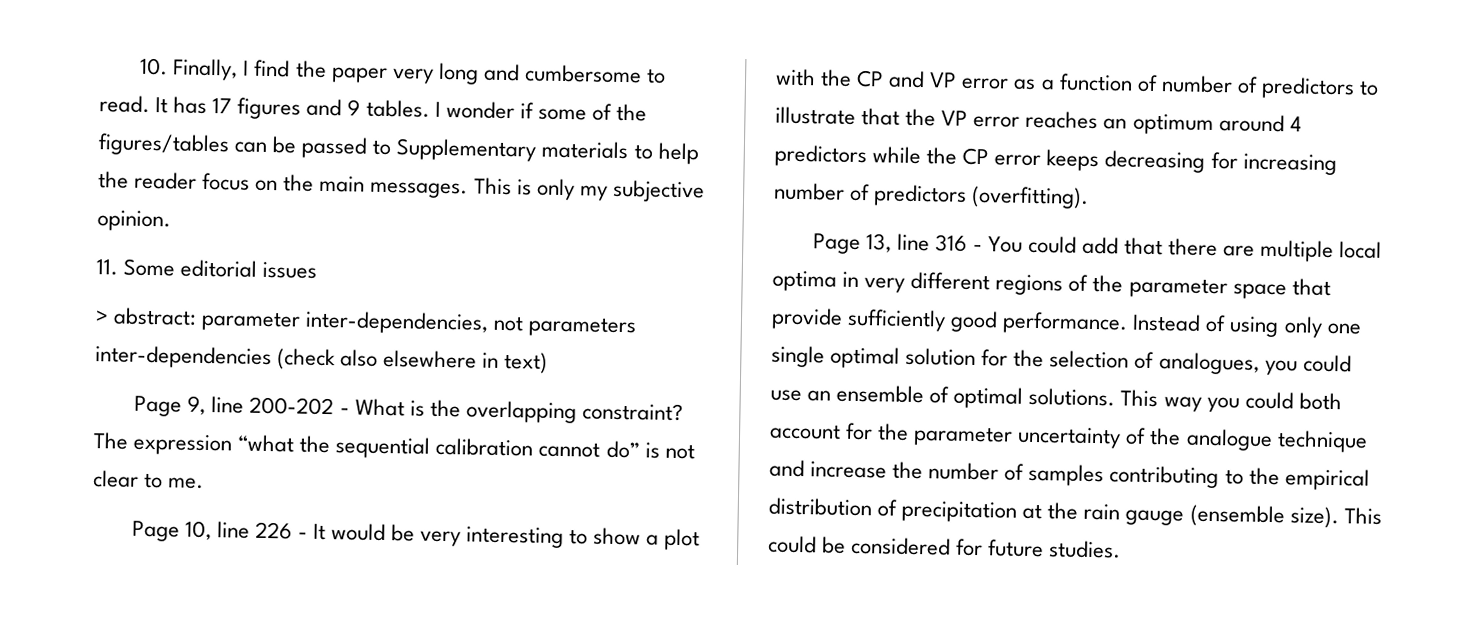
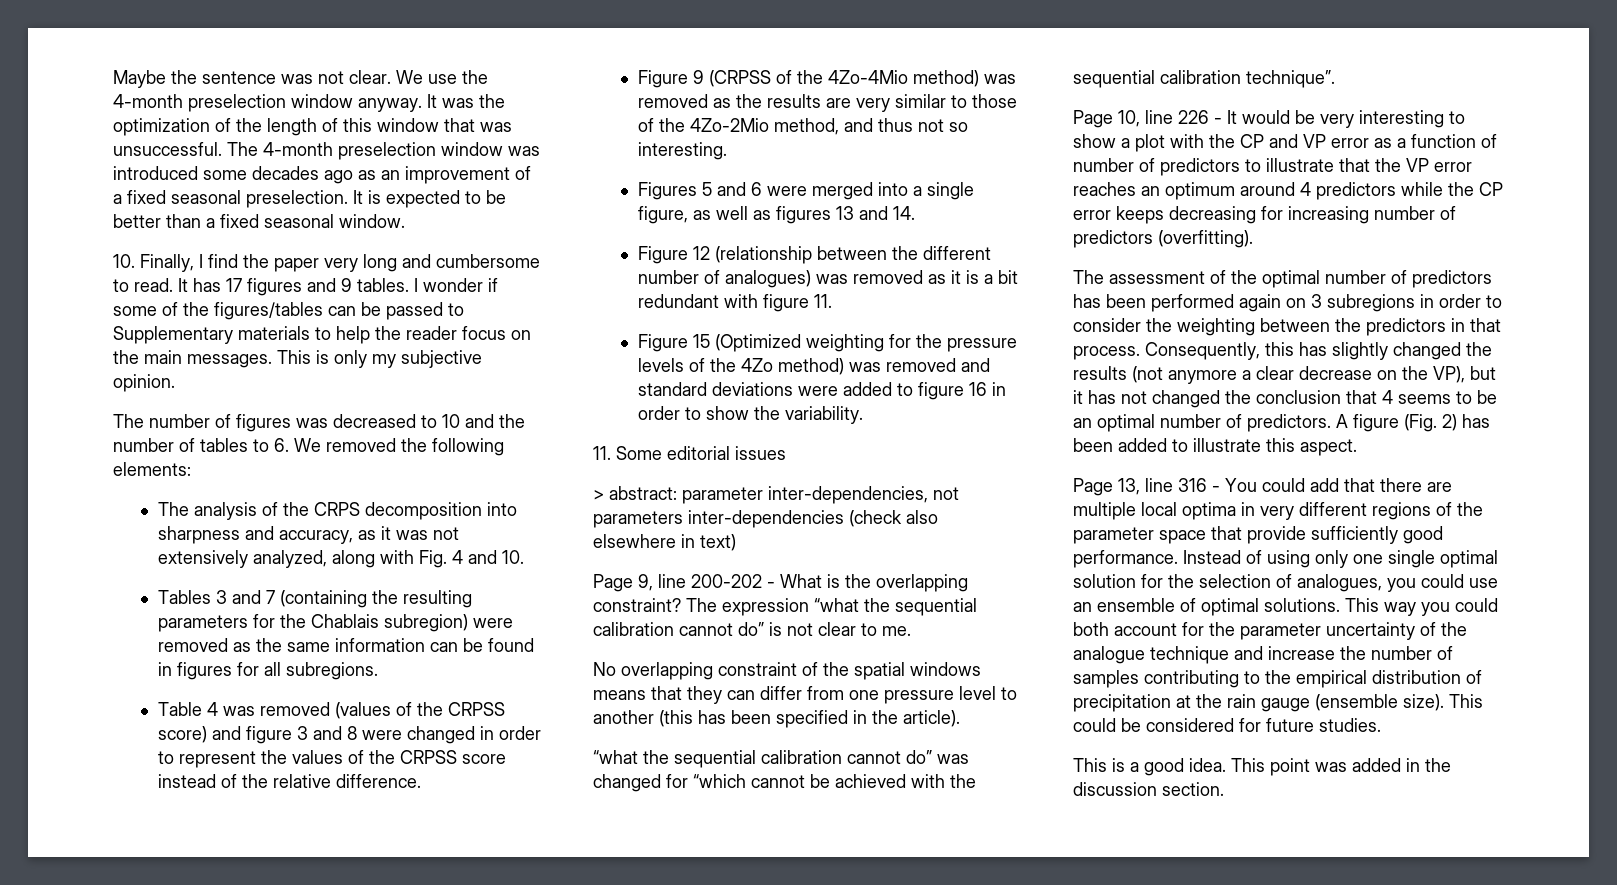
+ Maybe the sentence was not clear. We use the 4-month preselection window anyway. It was the optimization of the length of this window that was unsuccessful. The 4-month preselection window was introduced some decades ago as an improvement of a fixed seasonal preselection. It is expected to be better than a fixed seasonal window.
+ The number of figures was decreased to 10 and the number of tables to 6. We removed the following elements:
+ The analysis of the CRPS decomposition into sharpness and accuracy, as it was not extensively analyzed, along with Fig. 4 and 10.
+ Tables 3 and 7 (containing the resulting parameters for the Chablais subregion) were removed as the same information can be found in figures for all subregions.
+ Table 4 was removed (values of the CRPSS score) and figure 3 and 8 were changed in order to represent the values of the CRPSS score instead of the relative difference.
+ Figure 9 (CRPSS of the 4Zo-4Mio method) was removed as the results are very similar to those of the 4Zo-2Mio method, and thus not so interesting.
+ Figures 5 and 6 were merged into a single figure, as well as figures 13 and 14.
+ Figure 12 (relationship between the different number of analogues) was removed as it is a bit redundant with figure 11.
+ Figure 15 (Optimized weighting for the pressure levels of the 4Zo method) was removed and standard deviations were added to figure 16 in order to show the variability.
+ No overlapping constraint of the spatial windows means that they can differ from one pressure level to another (this has been specified in the article).
+ “what the sequential calibration cannot do” was changed for “which cannot be achieved with the sequential calibration technique”.
+ The assessment of the optimal number of predictors has been performed again on 3 subregions in order to consider the weighting between the predictors in that process. Consequently, this has slightly changed the results (not anymore a clear decrease on the VP), but it has not changed the conclusion that 4 seems to be an optimal number of predictors. A figure (Fig. 2) has been added to illustrate this aspect.
+ This is a good idea. This point was added in the discussion section.

